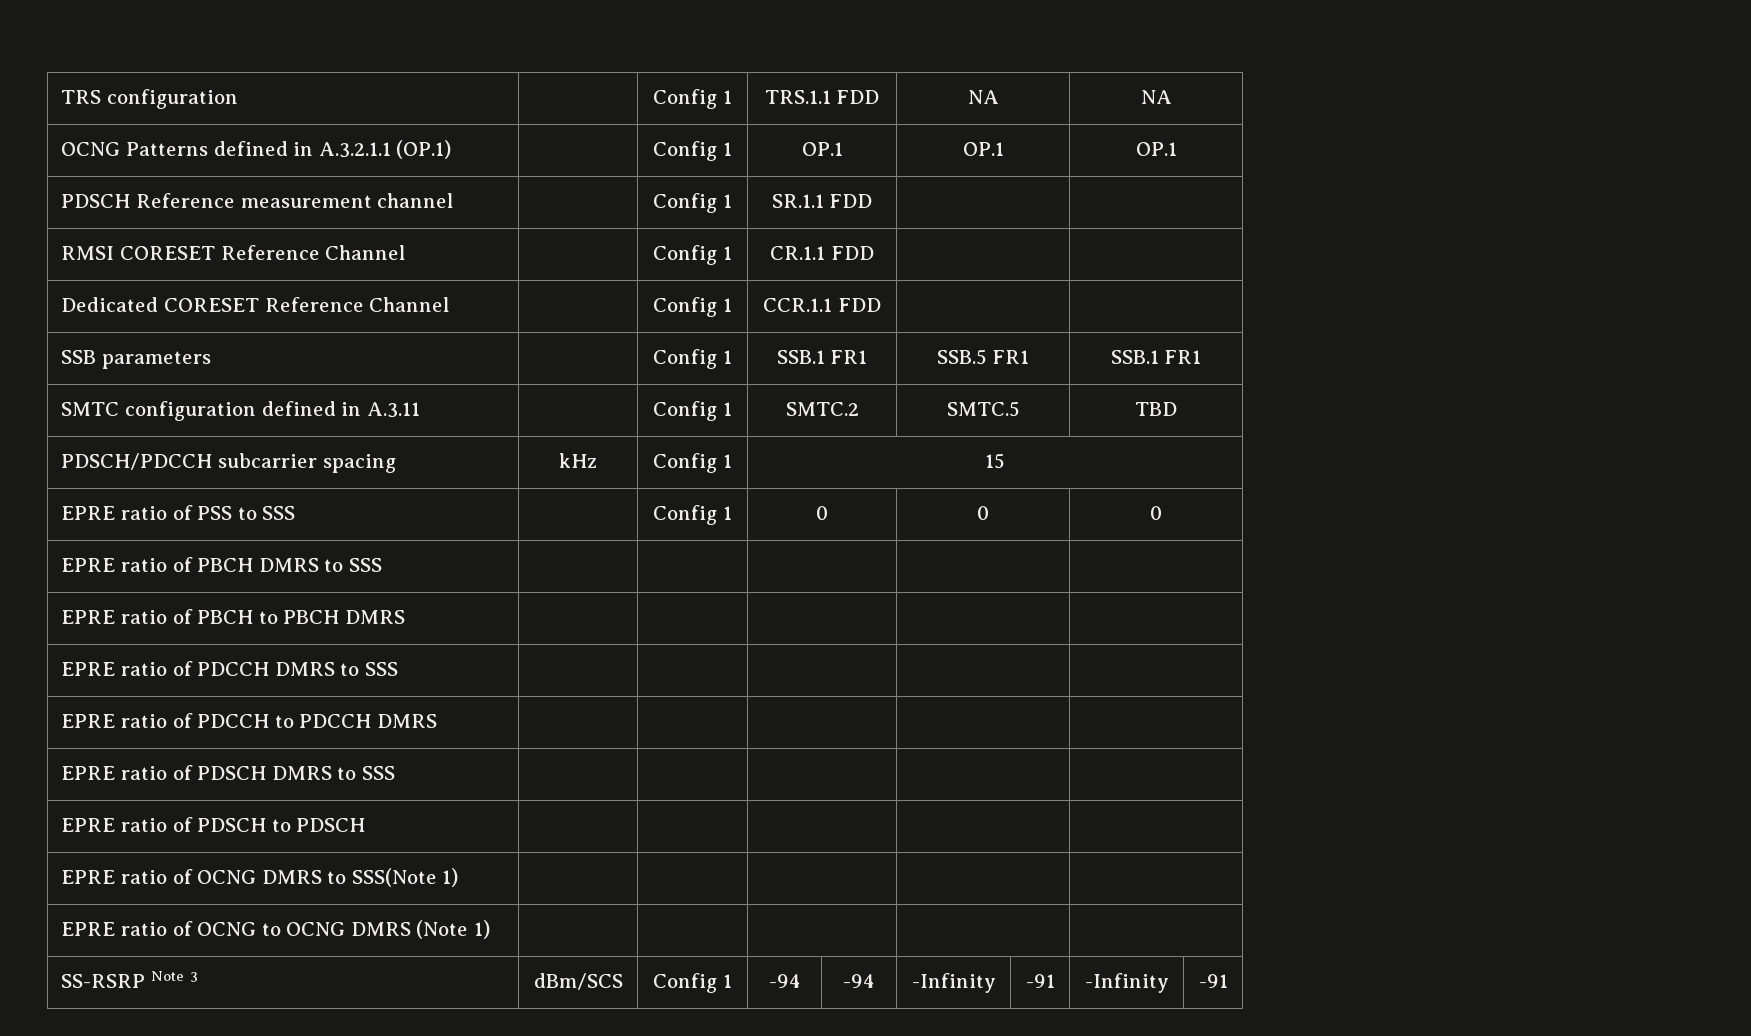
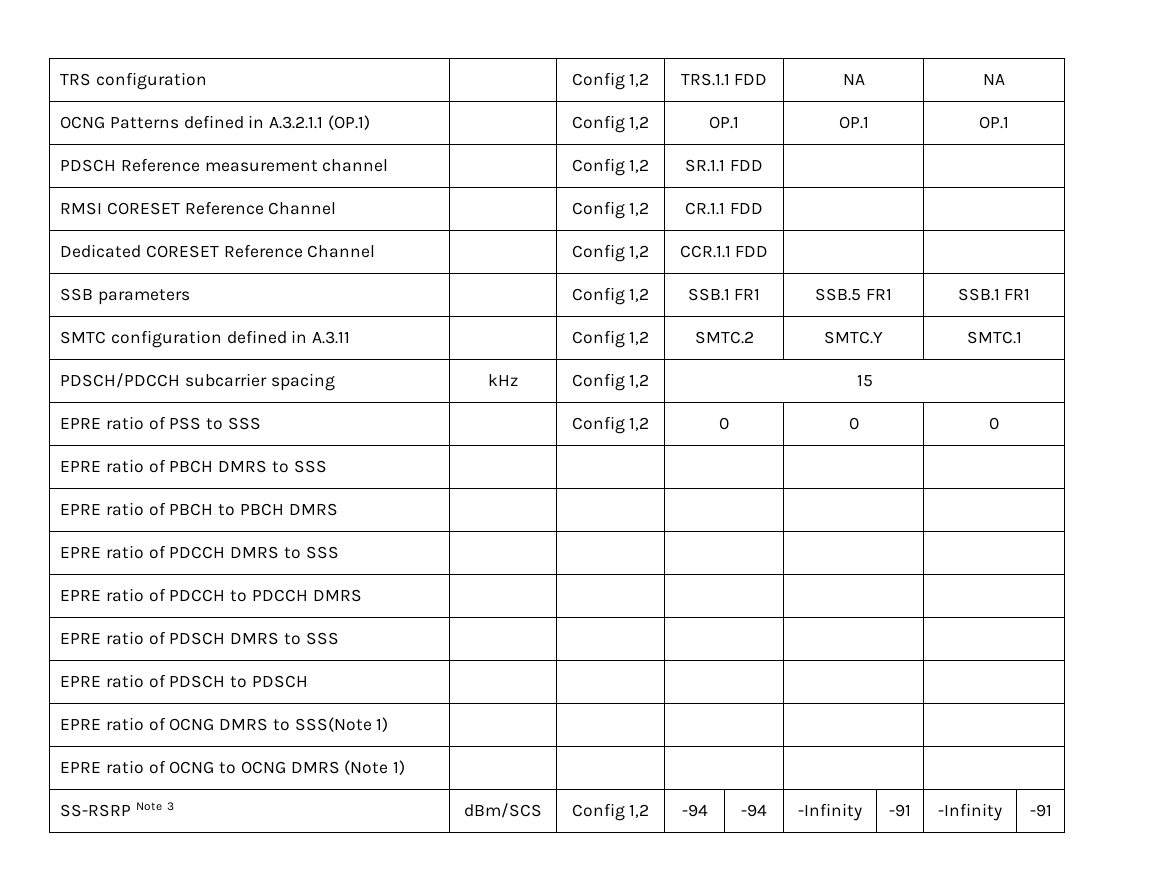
- TRS configuration | | Config 1 | TRS.1.1 FDD | NA | NA
+ TRS configuration | | Config 1,2 | TRS.1.1 FDD | NA | NA
- OCNG Patterns defined in A.3.2.1.1 (OP.1) | | Config 1 | OP.1 | OP.1 | OP.1
+ OCNG Patterns defined in A.3.2.1.1 (OP.1) | | Config 1,2 | OP.1 | OP.1 | OP.1
- PDSCH Reference measurement channel | | Config 1 | SR.1.1 FDD | |
+ PDSCH Reference measurement channel | | Config 1,2 | SR.1.1 FDD | |
- RMSI CORESET Reference Channel | | Config 1 | CR.1.1 FDD | |
+ RMSI CORESET Reference Channel | | Config 1,2 | CR.1.1 FDD | |
- Dedicated CORESET Reference Channel | | Config 1 | CCR.1.1 FDD | |
+ Dedicated CORESET Reference Channel | | Config 1,2 | CCR.1.1 FDD | |
- SSB parameters | | Config 1 | SSB.1 FR1 | SSB.5 FR1 | SSB.1 FR1
+ SSB parameters | | Config 1,2 | SSB.1 FR1 | SSB.5 FR1 | SSB.1 FR1
- SMTC configuration defined in A.3.11 | | Config 1 | SMTC.2 | SMTC.5 | TBD
+ SMTC configuration defined in A.3.11 | | Config 1,2 | SMTC.2 | SMTC.Y | SMTC.1
- PDSCH/PDCCH subcarrier spacing | kHz | Config 1 | 15
+ PDSCH/PDCCH subcarrier spacing | kHz | Config 1,2 | 15
- EPRE ratio of PSS to SSS | | Config 1 | 0 | 0 | 0
+ EPRE ratio of PSS to SSS | | Config 1,2 | 0 | 0 | 0
- SS-RSRP Note 3 | dBm/SCS | Config 1 | -94 | -94 | -Infinity | -91 | -Infinity | -91
+ SS-RSRP Note 3 | dBm/SCS | Config 1,2 | -94 | -94 | -Infinity | -91 | -Infinity | -91

